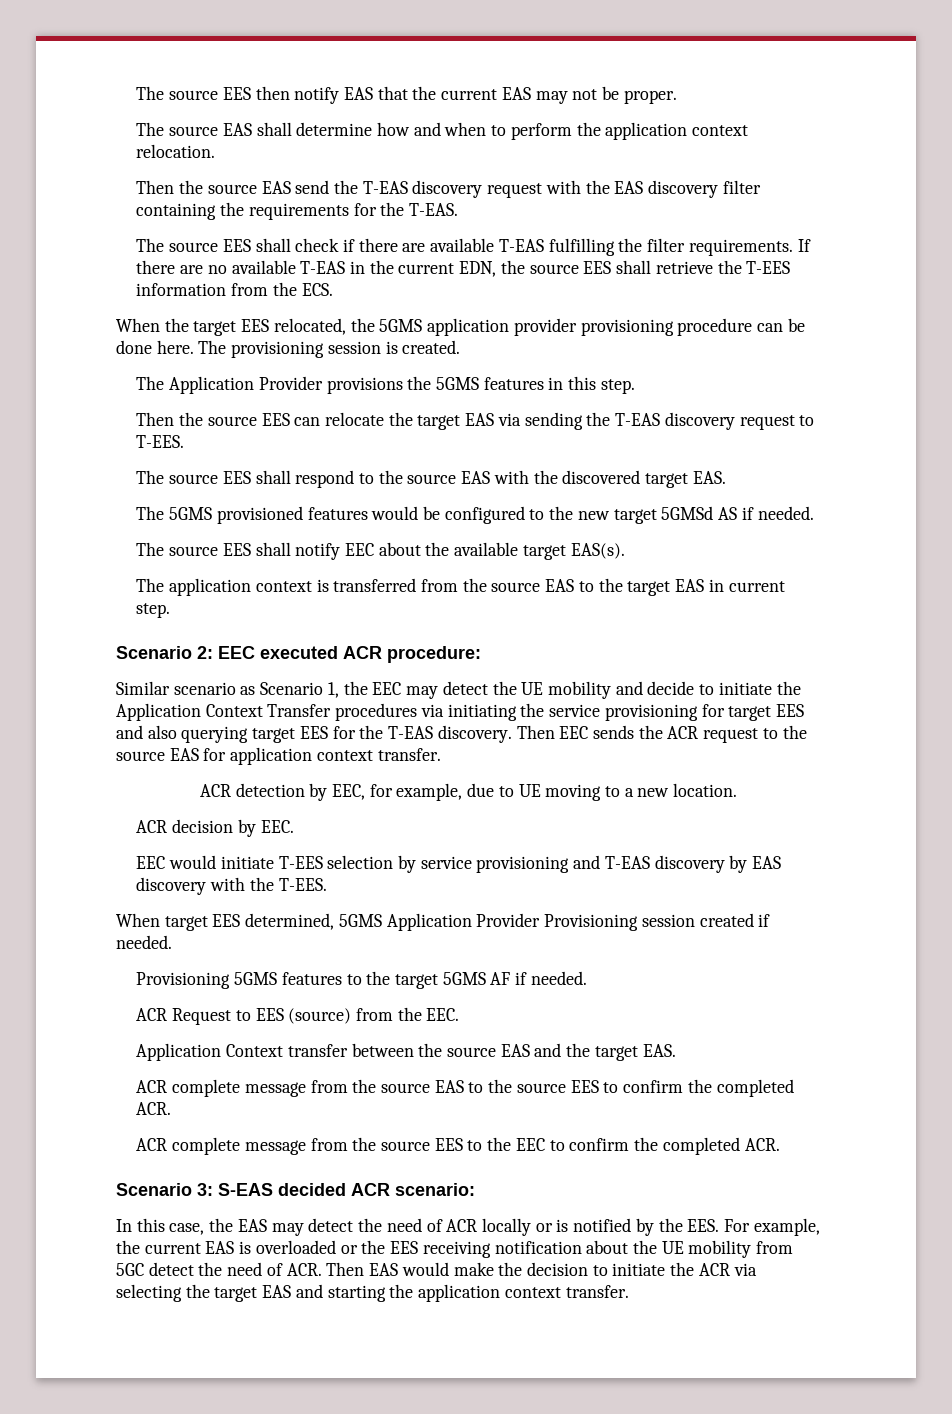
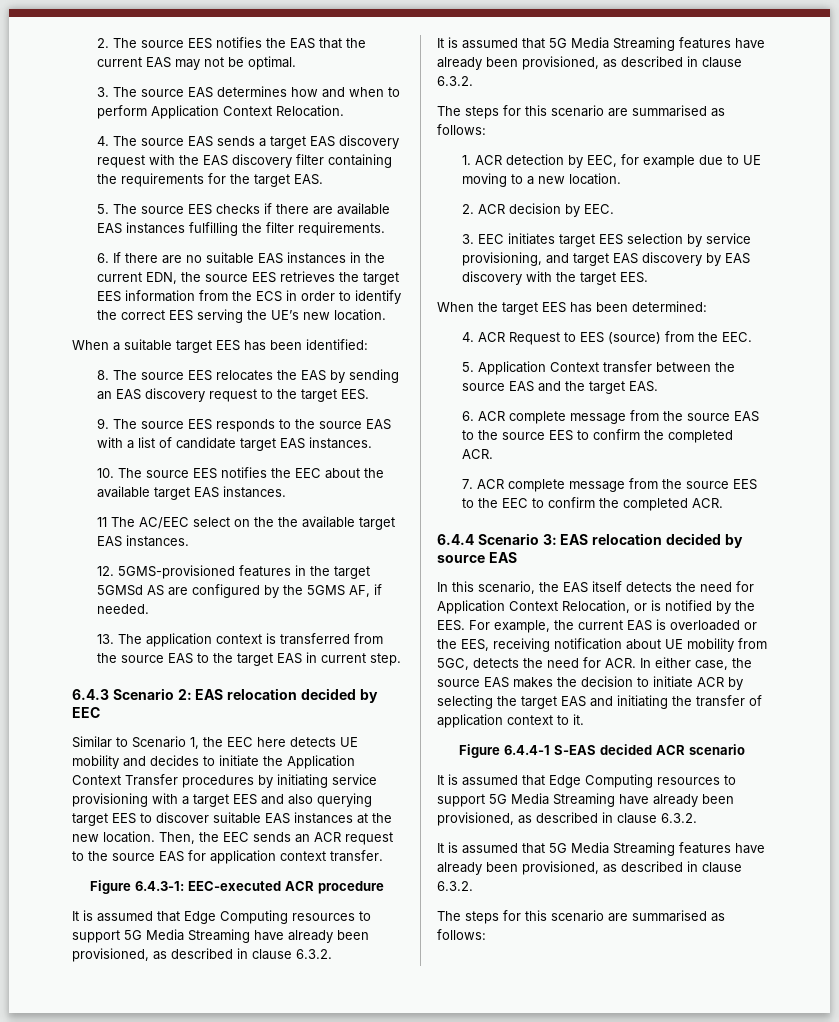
- The source EES then notify EAS that the current EAS may not be proper.
- The source EAS shall determine how and when to perform the application context relocation.
- Then the source EAS send the T-EAS discovery request with the EAS discovery filter containing the requirements for the T-EAS.
- The source EES shall check if there are available T-EAS fulfilling the filter requirements. If there are no available T-EAS in the current EDN, the source EES shall retrieve the T-EES information from the ECS.
- When the target EES relocated, the 5GMS application provider provisioning procedure can be done here. The provisioning session is created.
- The Application Provider provisions the 5GMS features in this step.
- Then the source EES can relocate the target EAS via sending the T-EAS discovery request to T-EES.
- The source EES shall respond to the source EAS with the discovered target EAS.
- The 5GMS provisioned features would be configured to the new target 5GMSd AS if needed.
- The source EES shall notify EEC about the available target EAS(s).
- The application context is transferred from the source EAS to the target EAS in current step.
+ 2. The source EES notifies the EAS that the current EAS may not be optimal.
+ 3. The source EAS determines how and when to perform Application Context Relocation.
+ 4. The source EAS sends a target EAS discovery request with the EAS discovery filter containing the requirements for the target EAS.
+ 5. The source EES checks if there are available EAS instances fulfilling the filter requirements.
+ 6. If there are no suitable EAS instances in the current EDN, the source EES retrieves the target EES information from the ECS in order to identify the correct EES serving the UE’s new location.
+ When a suitable target EES has been identified:
+ 8. The source EES relocates the EAS by sending an EAS discovery request to the target EES.
+ 9. The source EES responds to the source EAS with a list of candidate target EAS instances.
+ 10. The source EES notifies the EEC about the available target EAS instances.
+ 11 The AC/EEC select on the the available target EAS instances.
+ 12. 5GMS-provisioned features in the target 5GMSd AS are configured by the 5GMS AF, if needed.
+ 13. The application context is transferred from the source EAS to the target EAS in current step.
- Scenario 2: EEC executed ACR procedure:
+ 6.4.3 Scenario 2: EAS relocation decided by EEC
- Similar scenario as Scenario 1, the EEC may detect the UE mobility and decide to initiate the Application Context Transfer procedures via initiating the service provisioning for target EES and also querying target EES for the T-EAS discovery. Then EEC sends the ACR request to the source EAS for application context transfer.
+ Similar to Scenario 1, the EEC here detects UE mobility and decides to initiate the Application Context Transfer procedures by initiating service provisioning with a target EES and also querying target EES to discover suitable EAS instances at the new location. Then, the EEC sends an ACR request to the source EAS for application context transfer.
- ACR detection by EEC, for example, due to UE moving to a new location.
+ Figure 6.4.3-1: EEC-executed ACR procedure
+ It is assumed that Edge Computing resources to support 5G Media Streaming have already been provisioned, as described in clause 6.3.2.
+ It is assumed that 5G Media Streaming features have already been provisioned, as described in clause 6.3.2.
+ The steps for this scenario are summarised as follows:
+ 1. ACR detection by EEC, for example due to UE moving to a new location.
- ACR decision by EEC.
+ 2. ACR decision by EEC.
- EEC would initiate T-EES selection by service provisioning and T-EAS discovery by EAS discovery with the T-EES.
- When target EES determined, 5GMS Application Provider Provisioning session created if needed.
- Provisioning 5GMS features to the target 5GMS AF if needed.
- ACR Request to EES (source) from the EEC.
+ 3. EEC initiates target EES selection by service provisioning, and target EAS discovery by EAS discovery with the target EES.
+ When the target EES has been determined:
+ 4. ACR Request to EES (source) from the EEC.
- Application Context transfer between the source EAS and the target EAS.
+ 5. Application Context transfer between the source EAS and the target EAS.
- ACR complete message from the source EAS to the source EES to confirm the completed ACR.
+ 6. ACR complete message from the source EAS to the source EES to confirm the completed ACR.
- ACR complete message from the source EES to the EEC to confirm the completed ACR.
+ 7. ACR complete message from the source EES to the EEC to confirm the completed ACR.
- Scenario 3: S-EAS decided ACR scenario:
+ 6.4.4 Scenario 3: EAS relocation decided by source EAS
- In this case, the EAS may detect the need of ACR locally or is notified by the EES. For example, the current EAS is overloaded or the EES receiving notification about the UE mobility from 5GC detect the need of ACR. Then EAS would make the decision to initiate the ACR via selecting the target EAS and starting the application context transfer.
+ In this scenario, the EAS itself detects the need for Application Context Relocation, or is notified by the EES. For example, the current EAS is overloaded or the EES, receiving notification about UE mobility from 5GC, detects the need for ACR. In either case, the source EAS makes the decision to initiate ACR by selecting the target EAS and initiating the transfer of application context to it.
+ Figure 6.4.4-1 S-EAS decided ACR scenario
+ It is assumed that Edge Computing resources to support 5G Media Streaming have already been provisioned, as described in clause 6.3.2.
+ It is assumed that 5G Media Streaming features have already been provisioned, as described in clause 6.3.2.
+ The steps for this scenario are summarised as follows:

